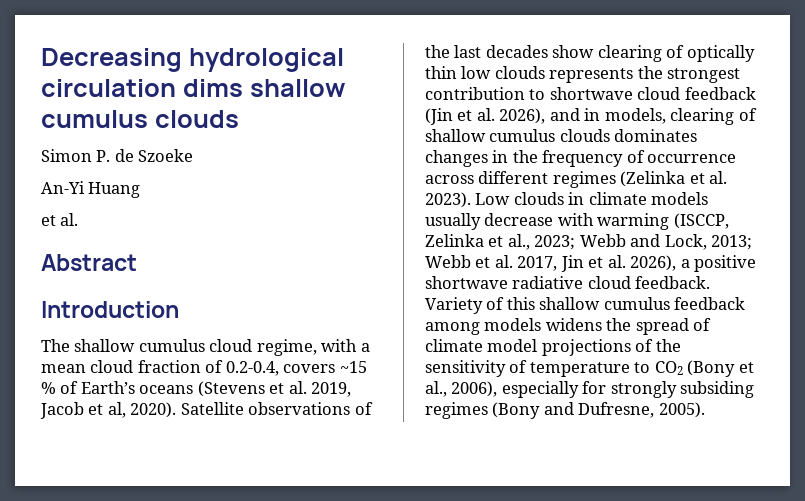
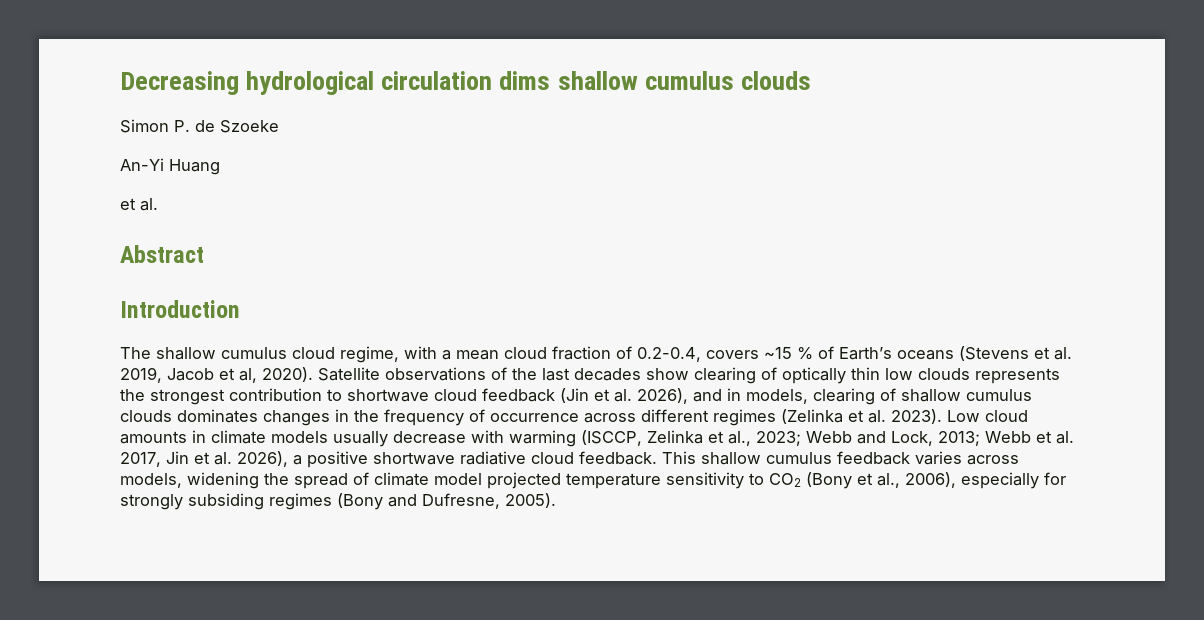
- Low clouds in climate models usually decrease with warming (ISCCP, Zelinka et al., 2023; Webb and Lock, 2013; Webb et al. 2017, Jin et al. 2026), a positive shortwave radiative cloud feedback.
+ Low cloud amounts in climate models usually decrease with warming (ISCCP, Zelinka et al., 2023; Webb and Lock, 2013; Webb et al. 2017, Jin et al. 2026), a positive shortwave radiative cloud feedback.
- Variety of this shallow cumulus feedback among models widens the spread of climate model projections of the sensitivity of temperature to CO2 (Bony et al., 2006), especially for strongly subsiding regimes (Bony and Dufresne, 2005).
+ This shallow cumulus feedback varies across models, widening the spread of climate model projected temperature sensitivity to CO2 (Bony et al., 2006), especially for strongly subsiding regimes (Bony and Dufresne, 2005).

